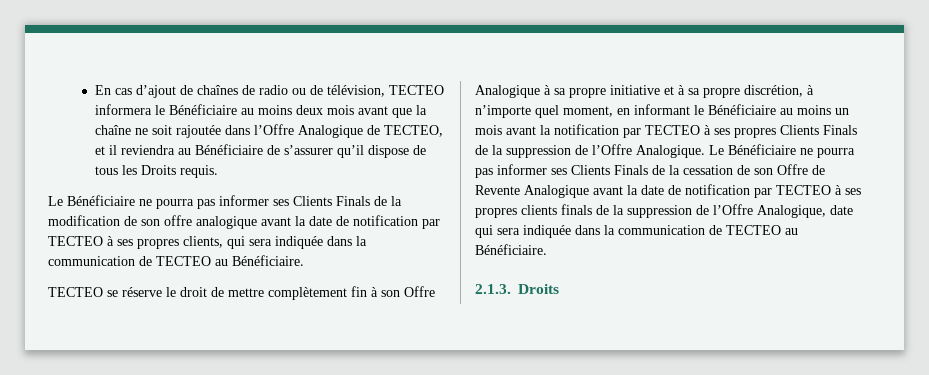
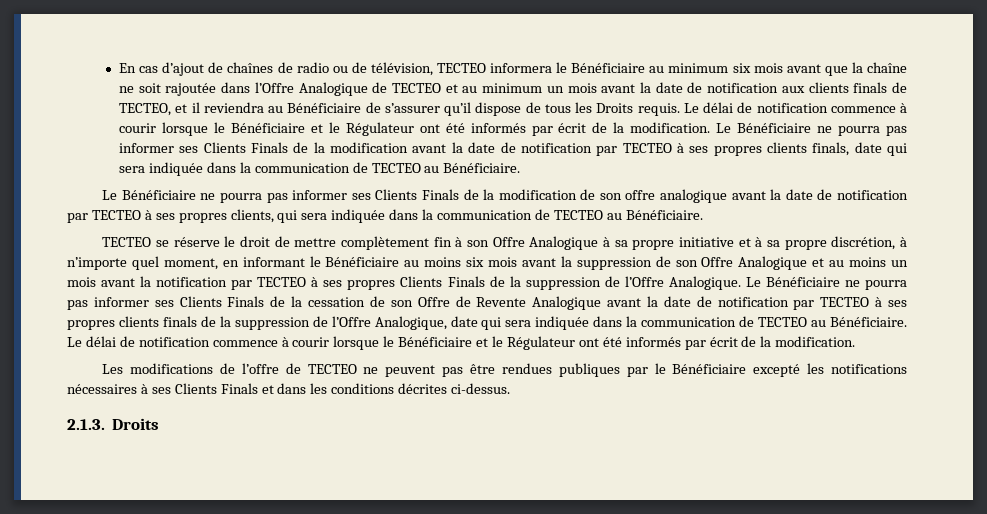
- En cas d’ajout de chaînes de radio ou de télévision, TECTEO informera le Bénéficiaire au moins deux mois avant que la chaîne ne soit rajoutée dans l’Offre Analogique de TECTEO, et il reviendra au Bénéficiaire de s’assurer qu’il dispose de tous les Droits requis.
+ En cas d’ajout de chaînes de radio ou de télévision, TECTEO informera le Bénéficiaire au minimum six mois avant que la chaîne ne soit rajoutée dans l’Offre Analogique de TECTEO et au minimum un mois avant la date de notification aux clients finals de TECTEO, et il reviendra au Bénéficiaire de s’assurer qu’il dispose de tous les Droits requis. Le délai de notification commence à courir lorsque le Bénéficiaire et le Régulateur ont été informés par écrit de la modification. Le Bénéficiaire ne pourra pas informer ses Clients Finals de la modification avant la date de notification par TECTEO à ses propres clients finals, date qui sera indiquée dans la communication de TECTEO au Bénéficiaire.
- TECTEO se réserve le droit de mettre complètement fin à son Offre Analogique à sa propre initiative et à sa propre discrétion, à n’importe quel moment, en informant le Bénéficiaire au moins un mois avant la notification par TECTEO à ses propres Clients Finals de la suppression de l’Offre Analogique.
+ TECTEO se réserve le droit de mettre complètement fin à son Offre Analogique à sa propre initiative et à sa propre discrétion, à n’importe quel moment, en informant le Bénéficiaire au moins six mois avant la suppression de son Offre Analogique et au moins un mois avant la notification par TECTEO à ses propres Clients Finals de la suppression de l’Offre Analogique.
- Le Bénéficiaire ne pourra pas informer ses Clients Finals de la cessation de son Offre de Revente Analogique avant la date de notification par TECTEO à ses propres clients finals de la suppression de l’Offre Analogique, date qui sera indiquée dans la communication de TECTEO au Bénéficiaire.
+ Le Bénéficiaire ne pourra pas informer ses Clients Finals de la cessation de son Offre de Revente Analogique avant la date de notification par TECTEO à ses propres clients finals de la suppression de l’Offre Analogique, date qui sera indiquée dans la communication de TECTEO au Bénéficiaire. Le délai de notification commence à courir lorsque le Bénéficiaire et le Régulateur ont été informés par écrit de la modification.
+ Les modifications de l’offre de TECTEO ne peuvent pas être rendues publiques par le Bénéficiaire excepté les notifications nécessaires à ses Clients Finals et dans les conditions décrites ci-dessus.

